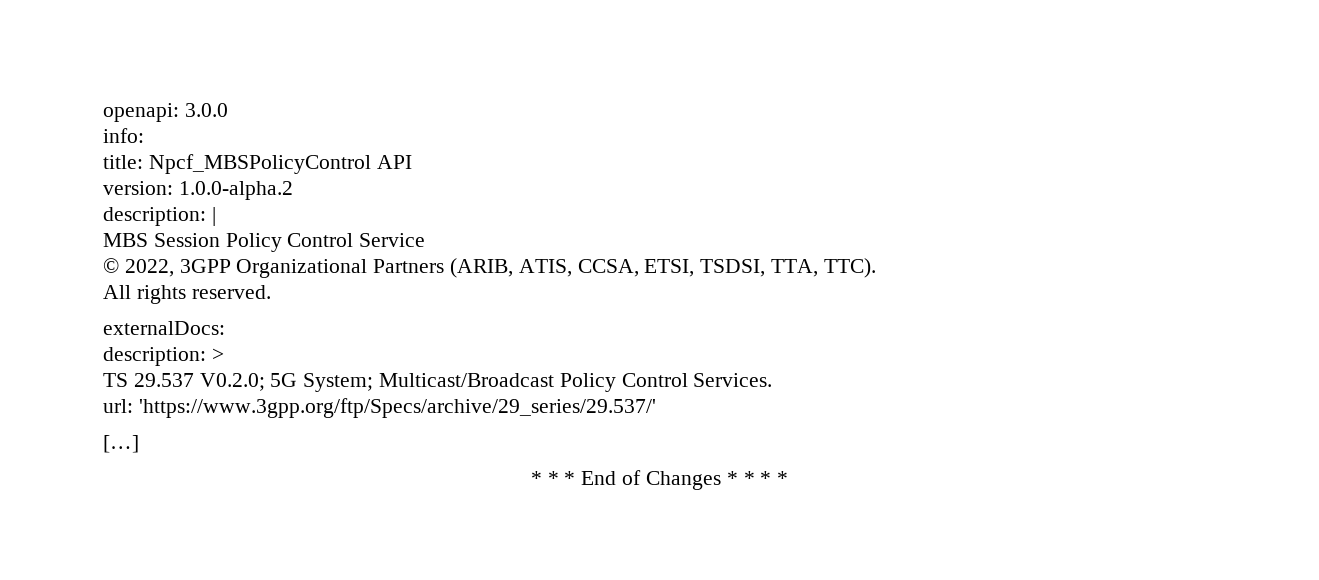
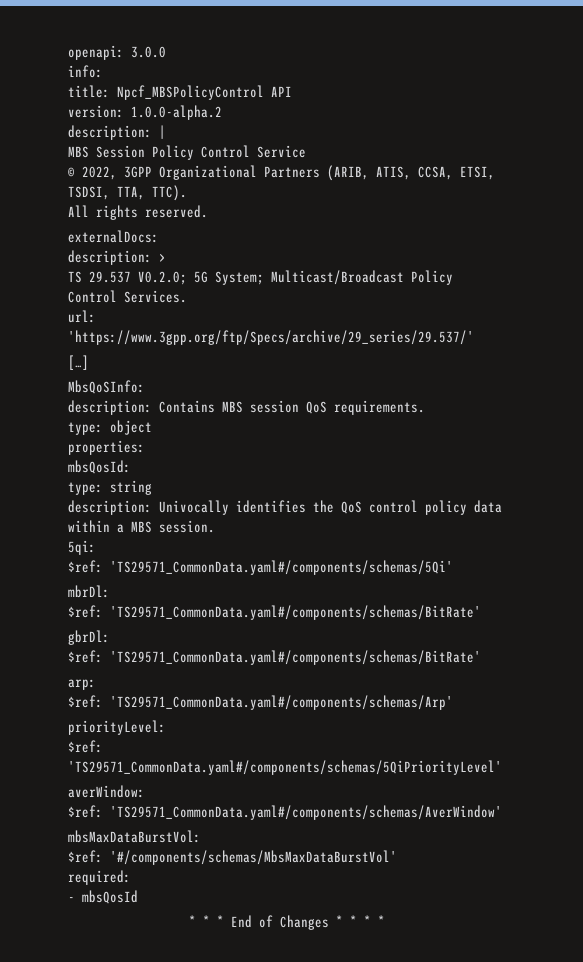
+ MbsQoSInfo:
+ description: Contains MBS session QoS requirements.
+ type: object
+ properties:
+ mbsQosId:
+ type: string
+ description: Univocally identifies the QoS control policy data within a MBS session.
+ 5qi:
+ $ref: 'TS29571_CommonData.yaml#/components/schemas/5Qi'
+ mbrDl:
+ $ref: 'TS29571_CommonData.yaml#/components/schemas/BitRate'
+ gbrDl:
+ $ref: 'TS29571_CommonData.yaml#/components/schemas/BitRate'
+ arp:
+ $ref: 'TS29571_CommonData.yaml#/components/schemas/Arp'
+ priorityLevel:
+ $ref: 'TS29571_CommonData.yaml#/components/schemas/5QiPriorityLevel'
+ averWindow:
+ $ref: 'TS29571_CommonData.yaml#/components/schemas/AverWindow'
+ mbsMaxDataBurstVol:
+ $ref: '#/components/schemas/MbsMaxDataBurstVol'
+ required:
+ - mbsQosId

